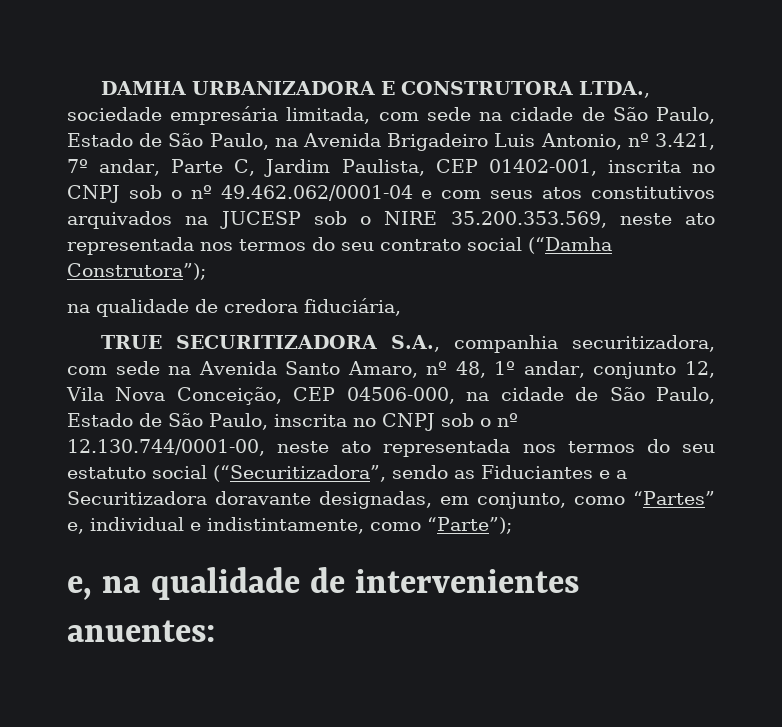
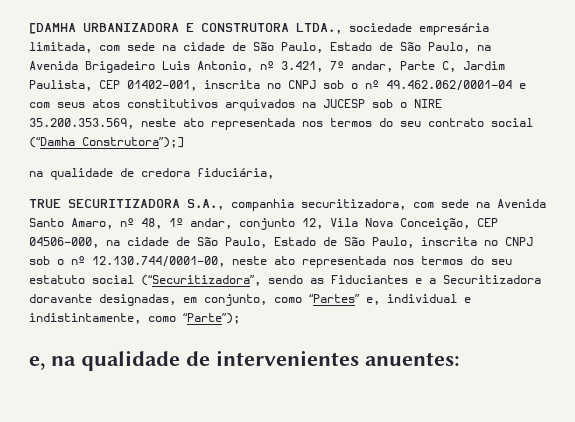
- DAMHA URBANIZADORA E CONSTRUTORA LTDA., sociedade empresária limitada, com sede na cidade de São Paulo, Estado de São Paulo, na Avenida Brigadeiro Luis Antonio, nº 3.421, 7º andar, Parte C, Jardim Paulista, CEP 01402-001, inscrita no CNPJ sob o nº 49.462.062/0001-04 e com seus atos constitutivos arquivados na JUCESP sob o NIRE 35.200.353.569, neste ato representada nos termos do seu contrato social (“Damha Construtora”);
+ [DAMHA URBANIZADORA E CONSTRUTORA LTDA., sociedade empresária limitada, com sede na cidade de São Paulo, Estado de São Paulo, na Avenida Brigadeiro Luis Antonio, nº 3.421, 7º andar, Parte C, Jardim Paulista, CEP 01402-001, inscrita no CNPJ sob o nº 49.462.062/0001-04 e com seus atos constitutivos arquivados na JUCESP sob o NIRE 35.200.353.569, neste ato representada nos termos do seu contrato social (“Damha Construtora”);]

